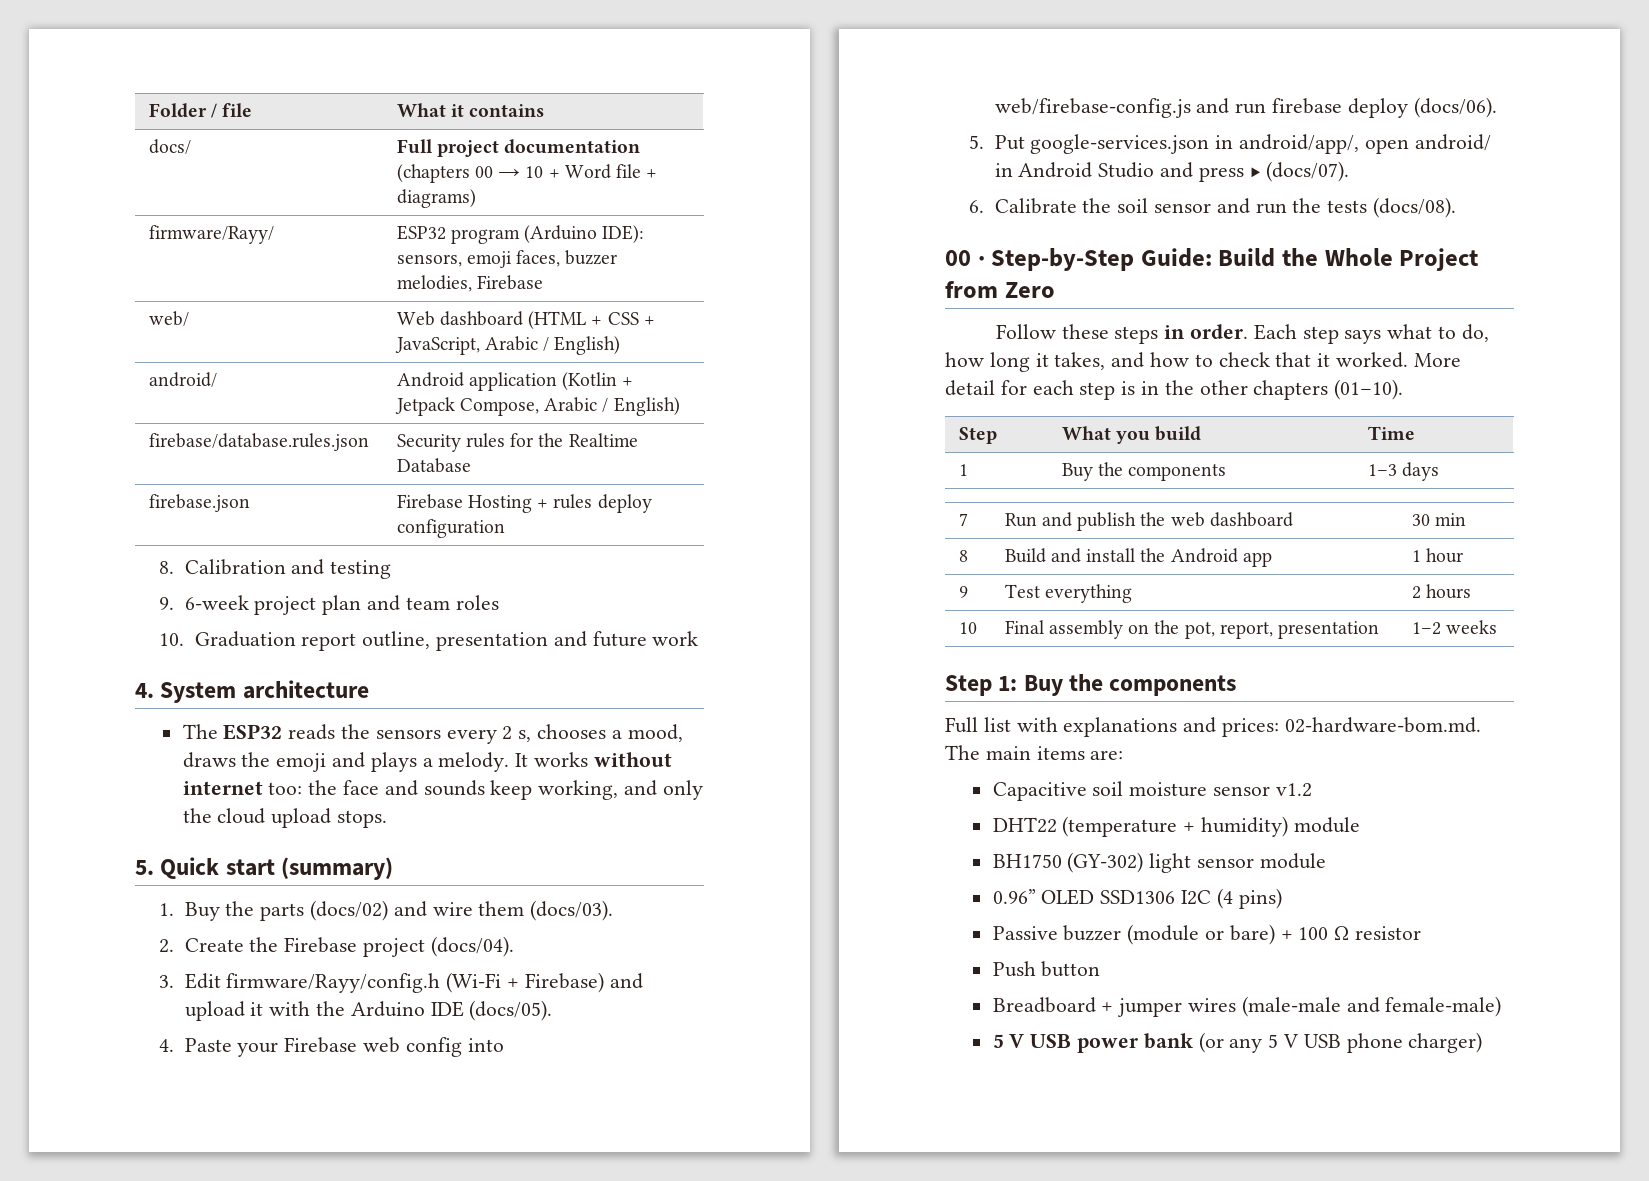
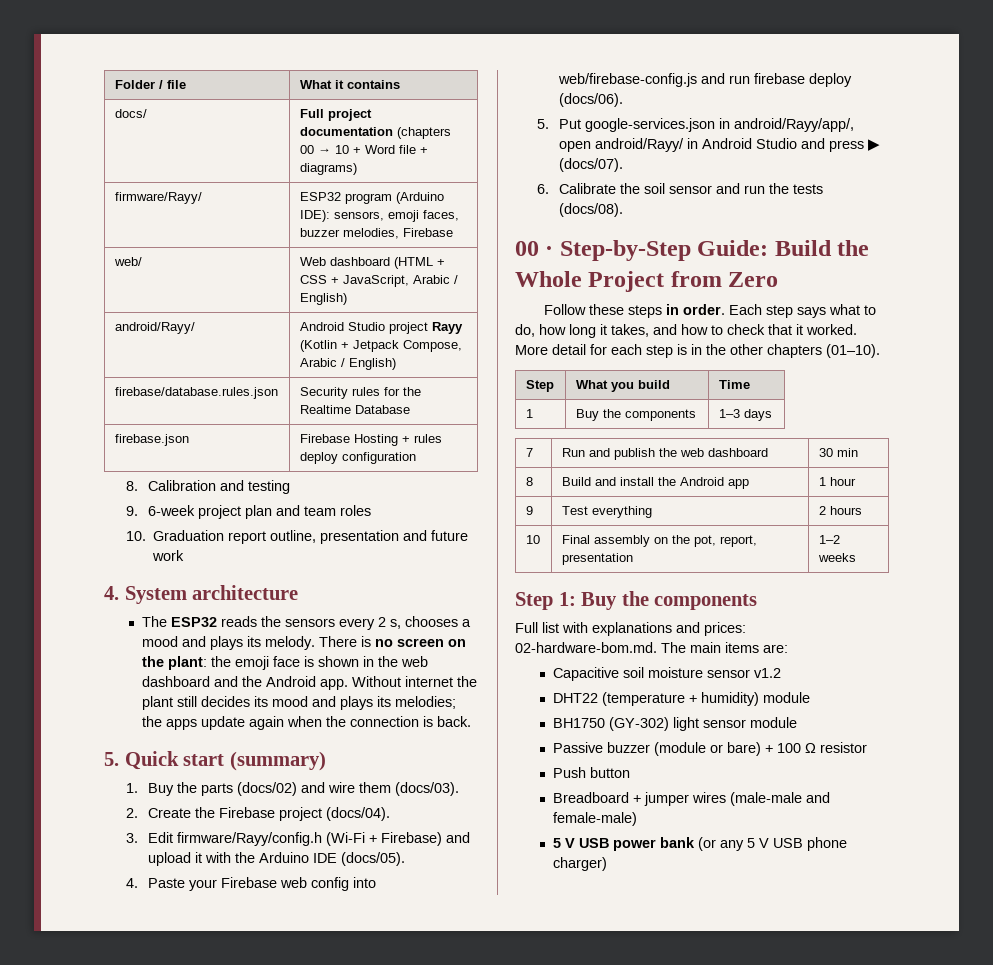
- android/ | Android application (Kotlin + Jetpack Compose, Arabic / English)
+ android/Rayy/ | Android Studio project Rayy (Kotlin + Jetpack Compose, Arabic / English)
- The ESP32 reads the sensors every 2 s, chooses a mood, draws the emoji and plays a melody. It works without internet too: the face and sounds keep working, and only the cloud upload stops.
+ The ESP32 reads the sensors every 2 s, chooses a mood and plays its melody. There is no screen on the plant: the emoji face is shown in the web dashboard and the Android app. Without internet the plant still decides its mood and plays its melodies; the apps update again when the connection is back.
- 5. Put google-services.json in android/app/, open android/ in Android Studio and press ▶ (docs/07).
+ 5. Put google-services.json in android/Rayy/app/, open android/Rayy/ in Android Studio and press ▶ (docs/07).
- 0.96” OLED SSD1306 I2C (4 pins)

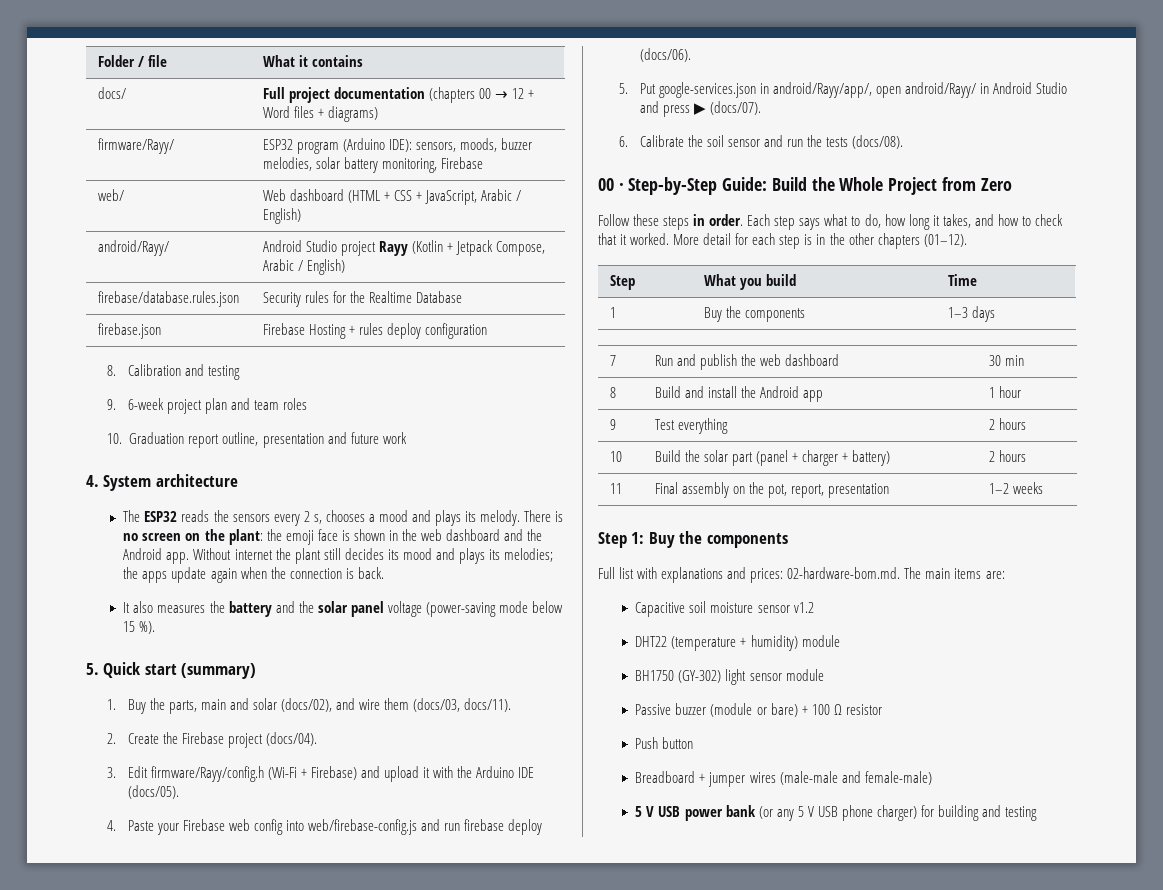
- docs/ | Full project documentation (chapters 00 → 10 + Word file + diagrams)
+ docs/ | Full project documentation (chapters 00 → 12 + Word files + diagrams)
- firmware/Rayy/ | ESP32 program (Arduino IDE): sensors, emoji faces, buzzer melodies, Firebase
+ firmware/Rayy/ | ESP32 program (Arduino IDE): sensors, moods, buzzer melodies, solar battery monitoring, Firebase
+ It also measures the battery and the solar panel voltage (power-saving mode below 15 %).
- 1. Buy the parts (docs/02) and wire them (docs/03).
+ 1. Buy the parts, main and solar (docs/02), and wire them (docs/03, docs/11).
- More detail for each step is in the other chapters (01–10).
+ More detail for each step is in the other chapters (01–12).
- 10 | Final assembly on the pot, report, presentation | 1–2 weeks
+ 10 | Build the solar part (panel + charger + battery) | 2 hours
+ 11 | Final assembly on the pot, report, presentation | 1–2 weeks
- 5 V USB power bank (or any 5 V USB phone charger)
+ 5 V USB power bank (or any 5 V USB phone charger) for building and testing

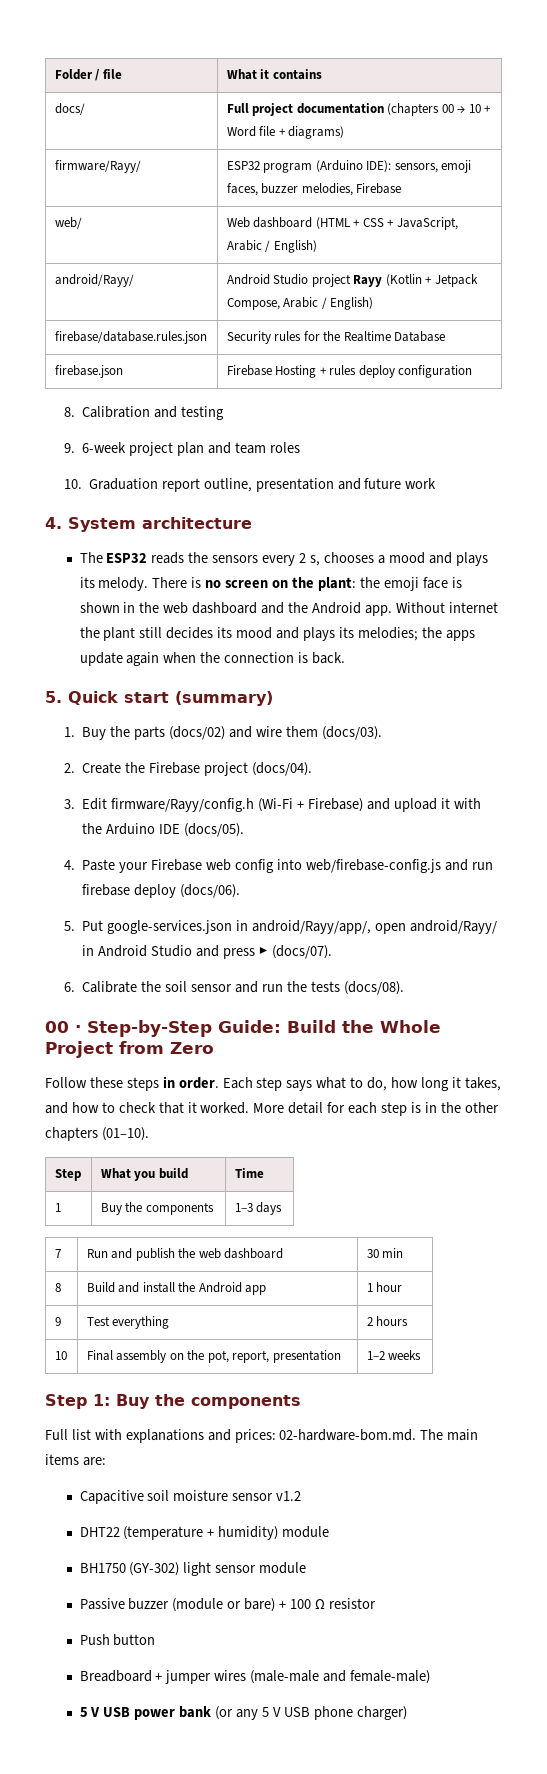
- docs/ | Full project documentation (chapters 00 → 12 + Word files + diagrams)
+ docs/ | Full project documentation (chapters 00 → 10 + Word file + diagrams)
- firmware/Rayy/ | ESP32 program (Arduino IDE): sensors, moods, buzzer melodies, solar battery monitoring, Firebase
+ firmware/Rayy/ | ESP32 program (Arduino IDE): sensors, emoji faces, buzzer melodies, Firebase
- It also measures the battery and the solar panel voltage (power-saving mode below 15 %).
- 1. Buy the parts, main and solar (docs/02), and wire them (docs/03, docs/11).
+ 1. Buy the parts (docs/02) and wire them (docs/03).
- More detail for each step is in the other chapters (01–12).
+ More detail for each step is in the other chapters (01–10).
- 10 | Build the solar part (panel + charger + battery) | 2 hours
- 11 | Final assembly on the pot, report, presentation | 1–2 weeks
+ 10 | Final assembly on the pot, report, presentation | 1–2 weeks
- 5 V USB power bank (or any 5 V USB phone charger) for building and testing
+ 5 V USB power bank (or any 5 V USB phone charger)

